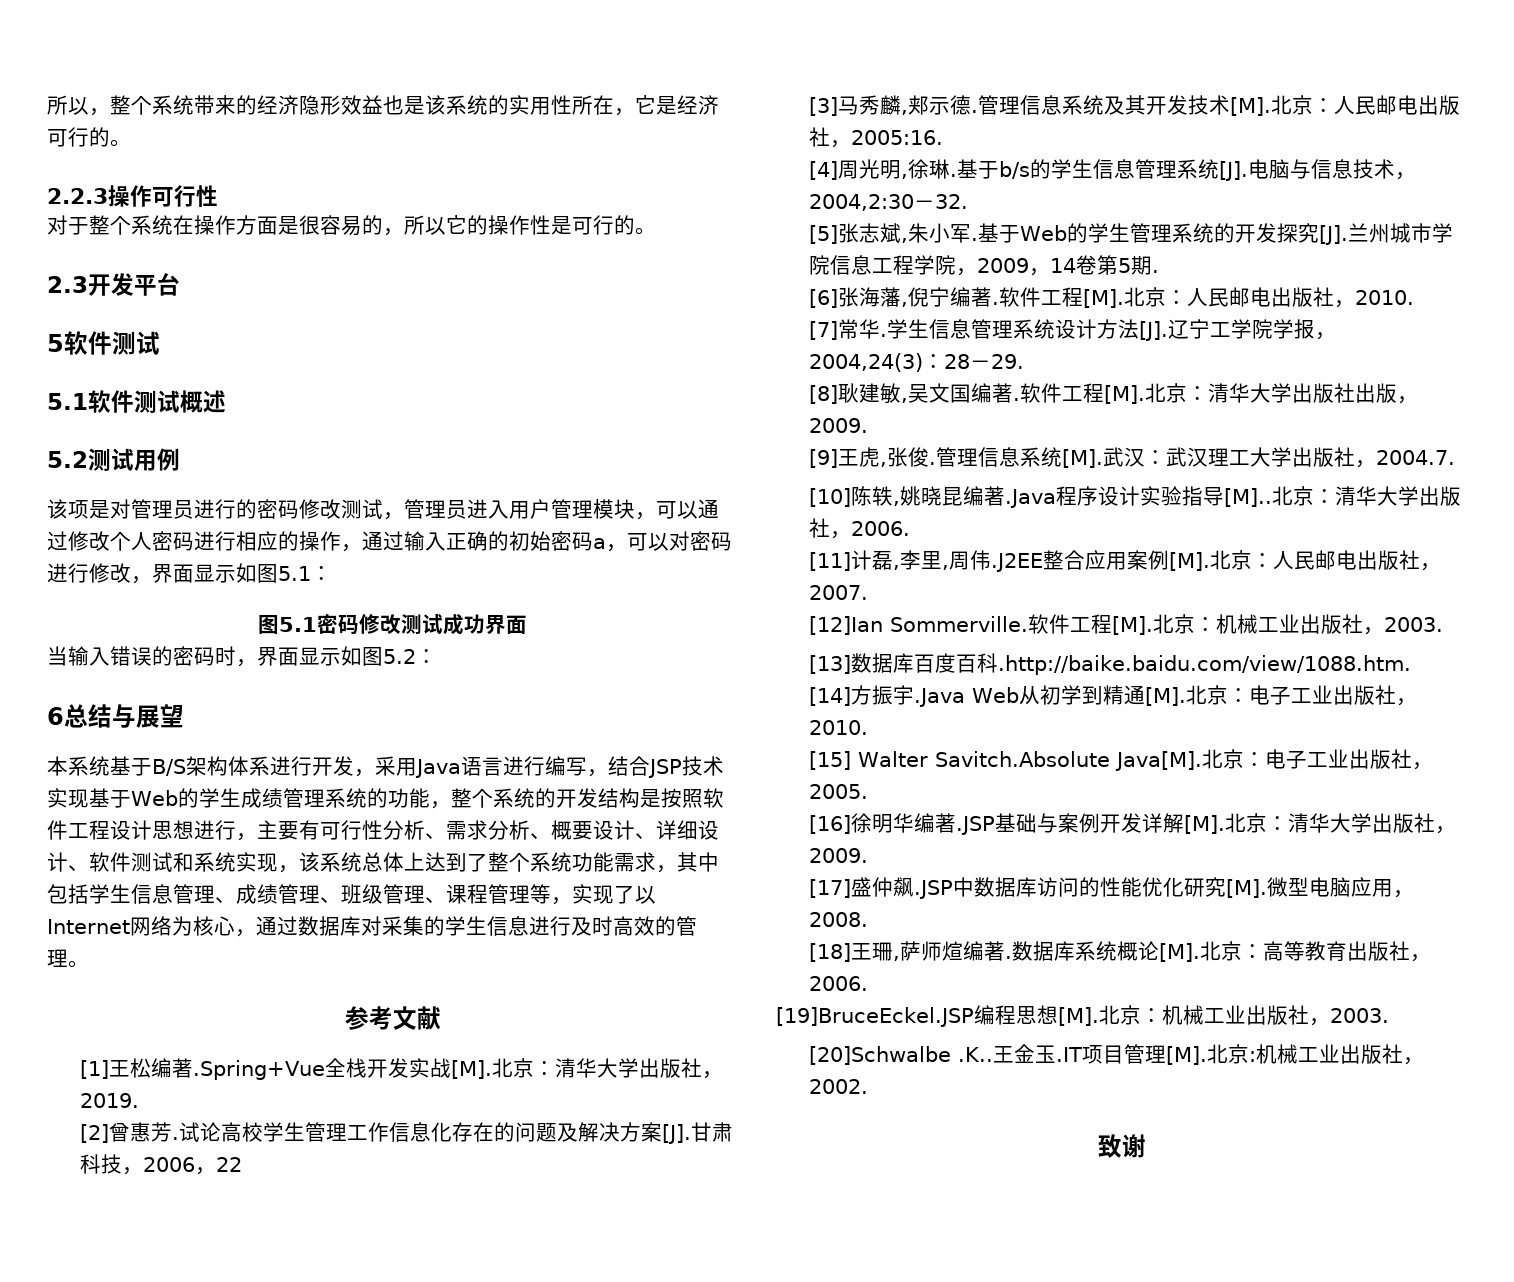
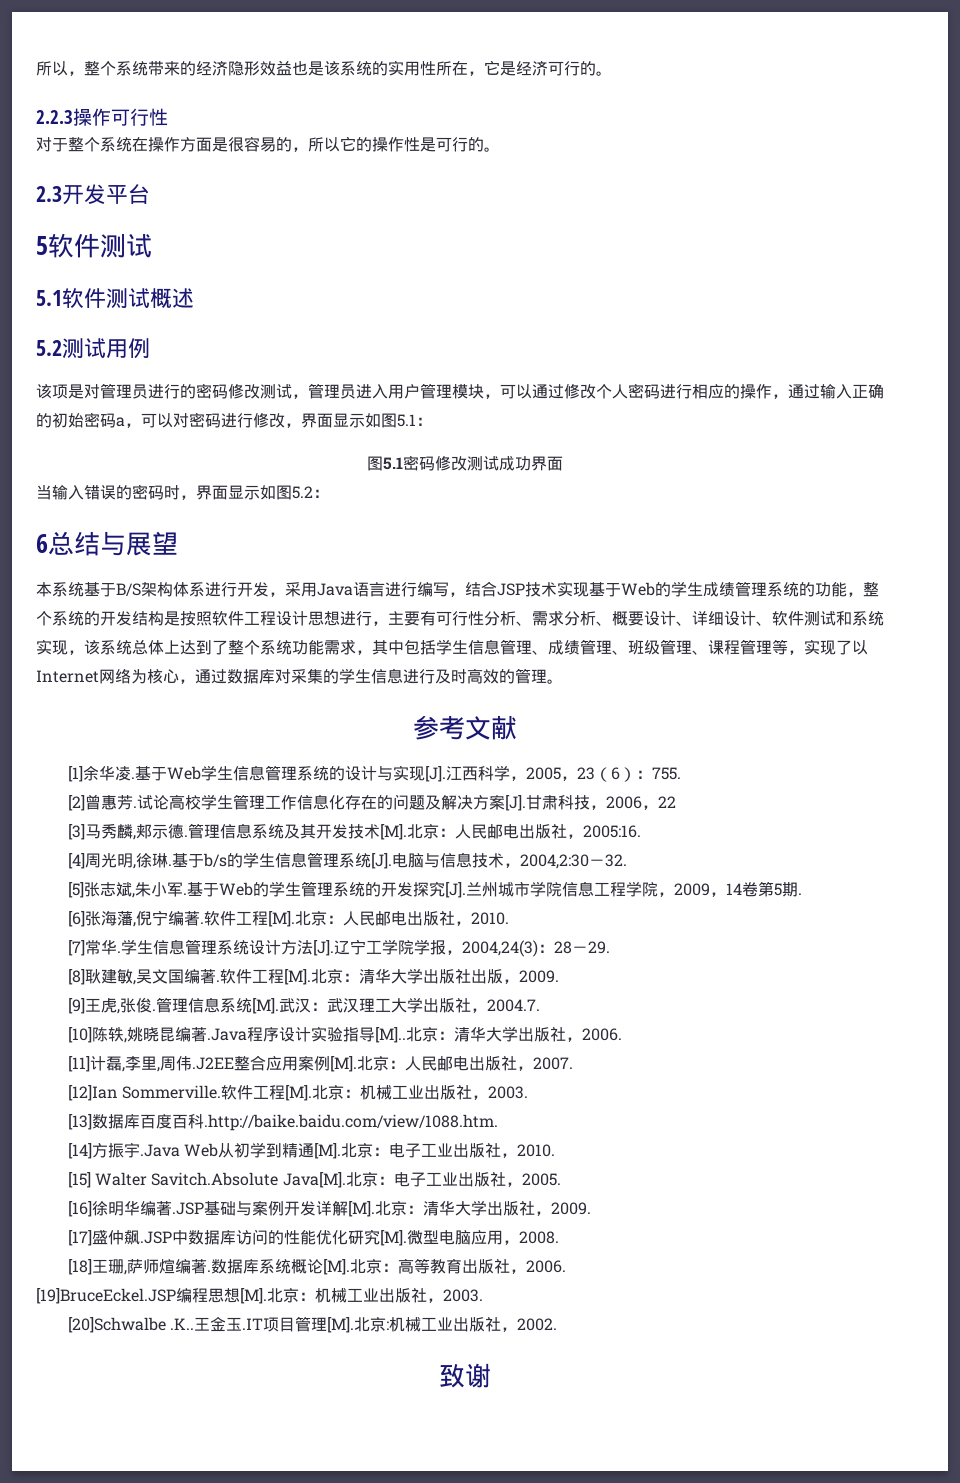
- [1]王松编著.Spring+Vue全栈开发实战[M].北京：清华大学出版社，2019.
+ [1]余华凌.基于Web学生信息管理系统的设计与实现[J].江西科学，2005，23（6）：755.

